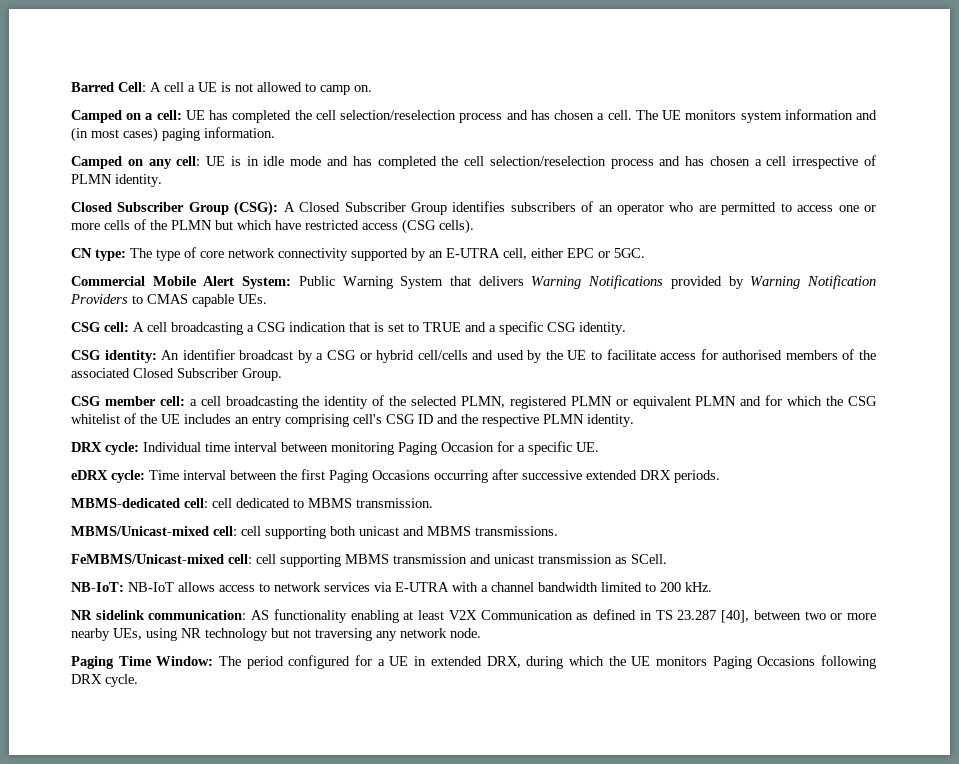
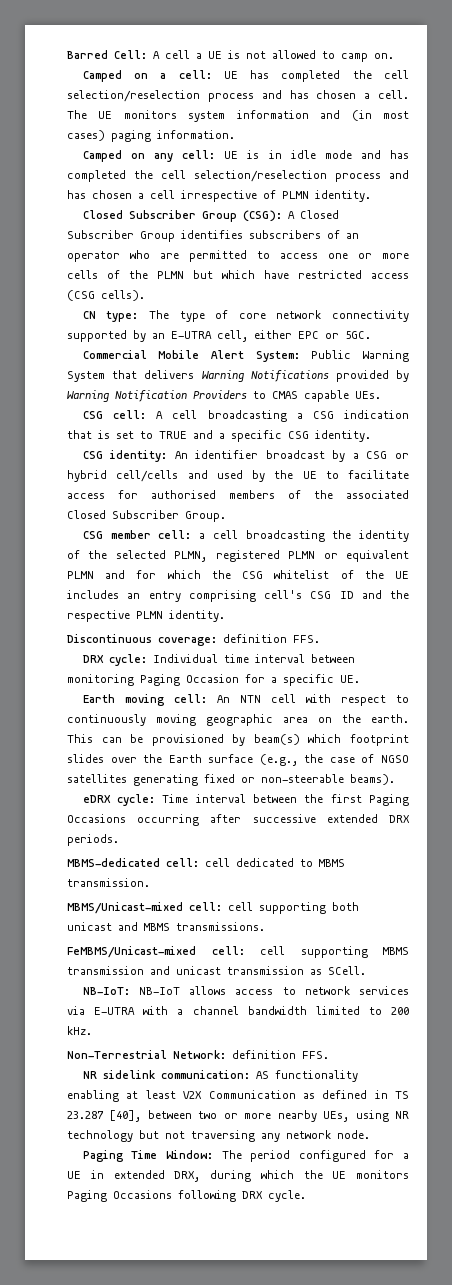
+ Discontinuous coverage: definition FFS.
+ Earth moving cell: An NTN cell with respect to continuously moving geographic area on the earth. This can be provisioned by beam(s) which footprint slides over the Earth surface (e.g., the case of NGSO satellites generating fixed or non-steerable beams).
+ Non-Terrestrial Network: definition FFS.

